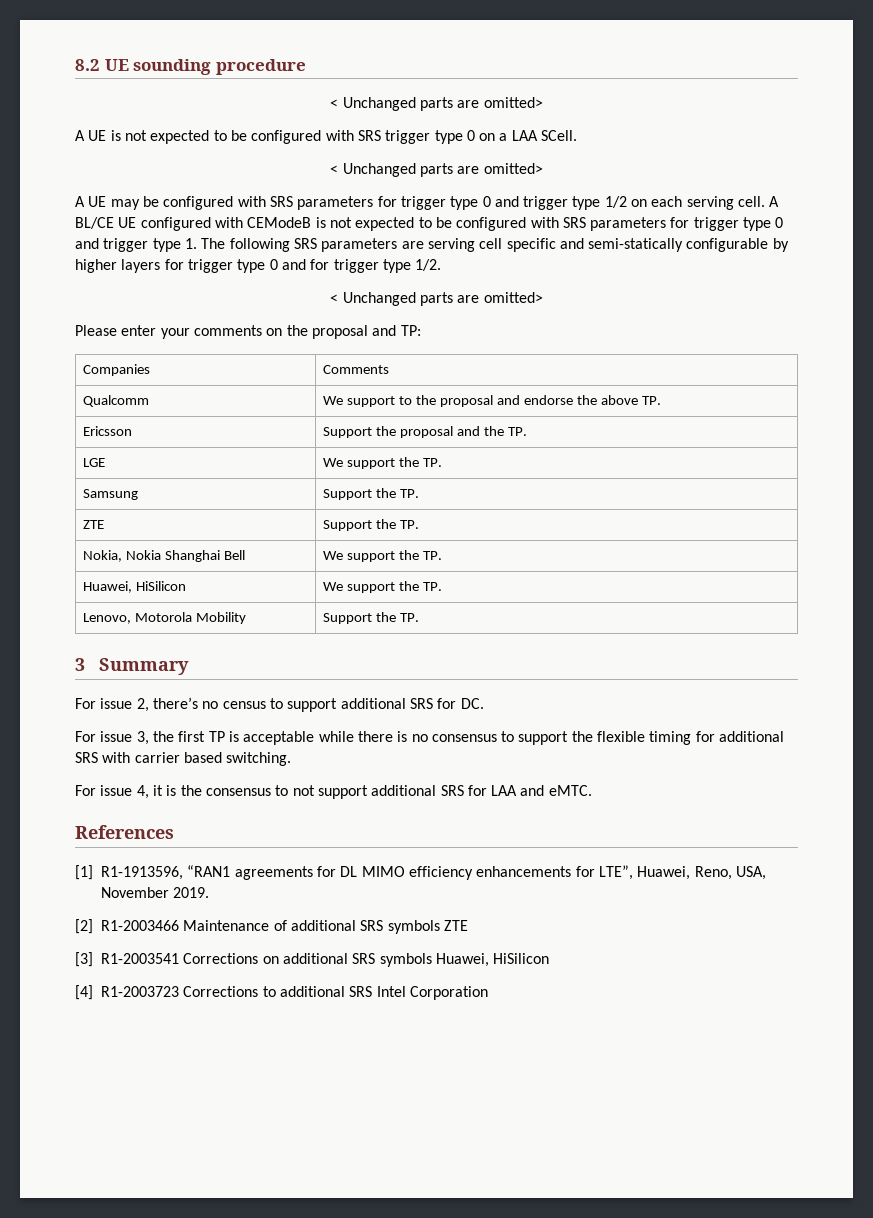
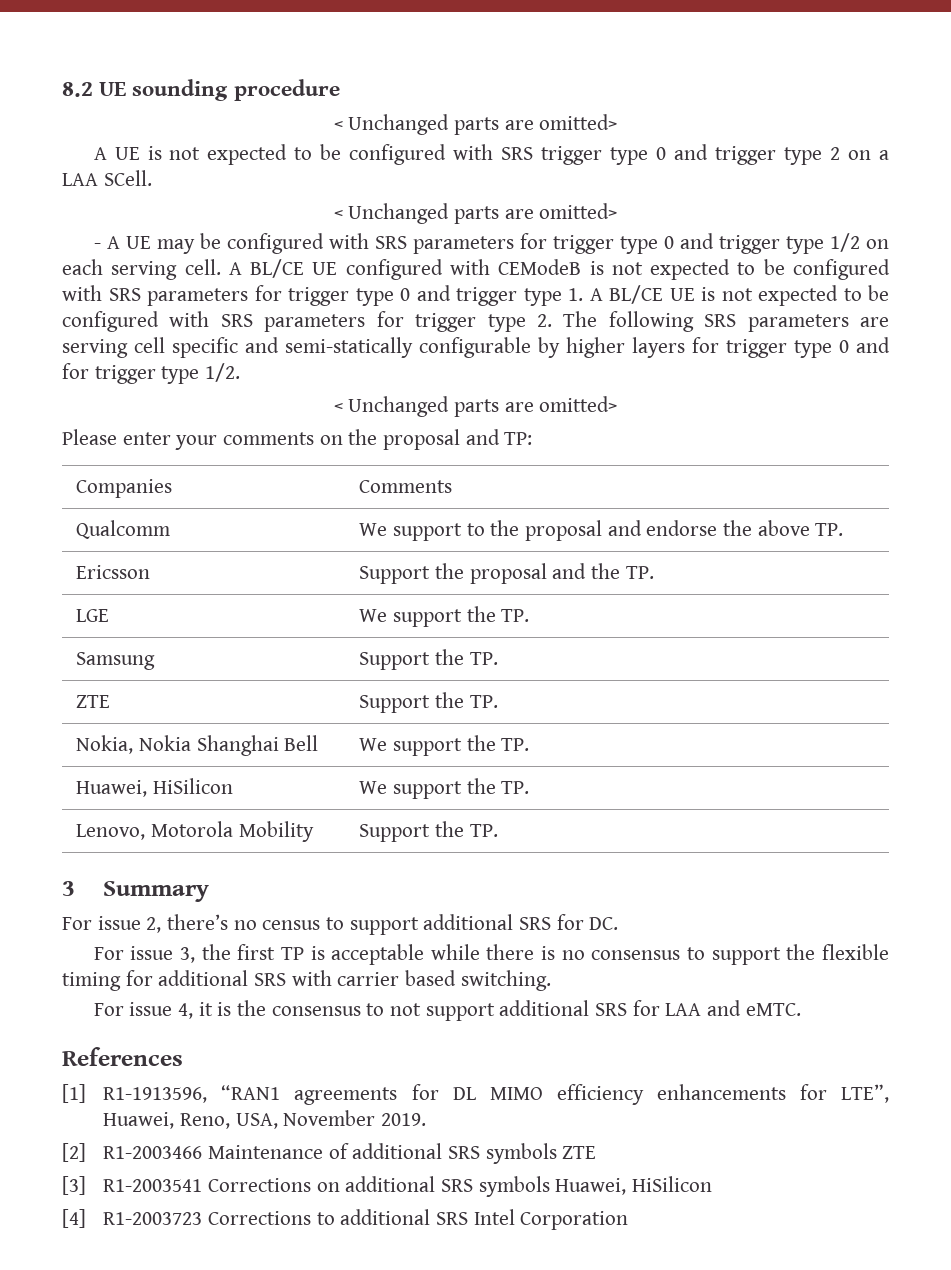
- A UE is not expected to be configured with SRS trigger type 0 on a LAA SCell.
+ A UE is not expected to be configured with SRS trigger type 0 and trigger type 2 on a LAA SCell.
- A UE may be configured with SRS parameters for trigger type 0 and trigger type 1/2 on each serving cell.
+ - A UE may be configured with SRS parameters for trigger type 0 and trigger type 1/2 on each serving cell.
- A BL/CE UE configured with CEModeB is not expected to be configured with SRS parameters for trigger type 0 and trigger type 1. The following SRS parameters are serving cell specific and semi-statically configurable by higher layers for trigger type 0 and for trigger type 1/2.
+ A BL/CE UE configured with CEModeB is not expected to be configured with SRS parameters for trigger type 0 and trigger type 1. A BL/CE UE is not expected to be configured with SRS parameters for trigger type 2. The following SRS parameters are serving cell specific and semi-statically configurable by higher layers for trigger type 0 and for trigger type 1/2.

